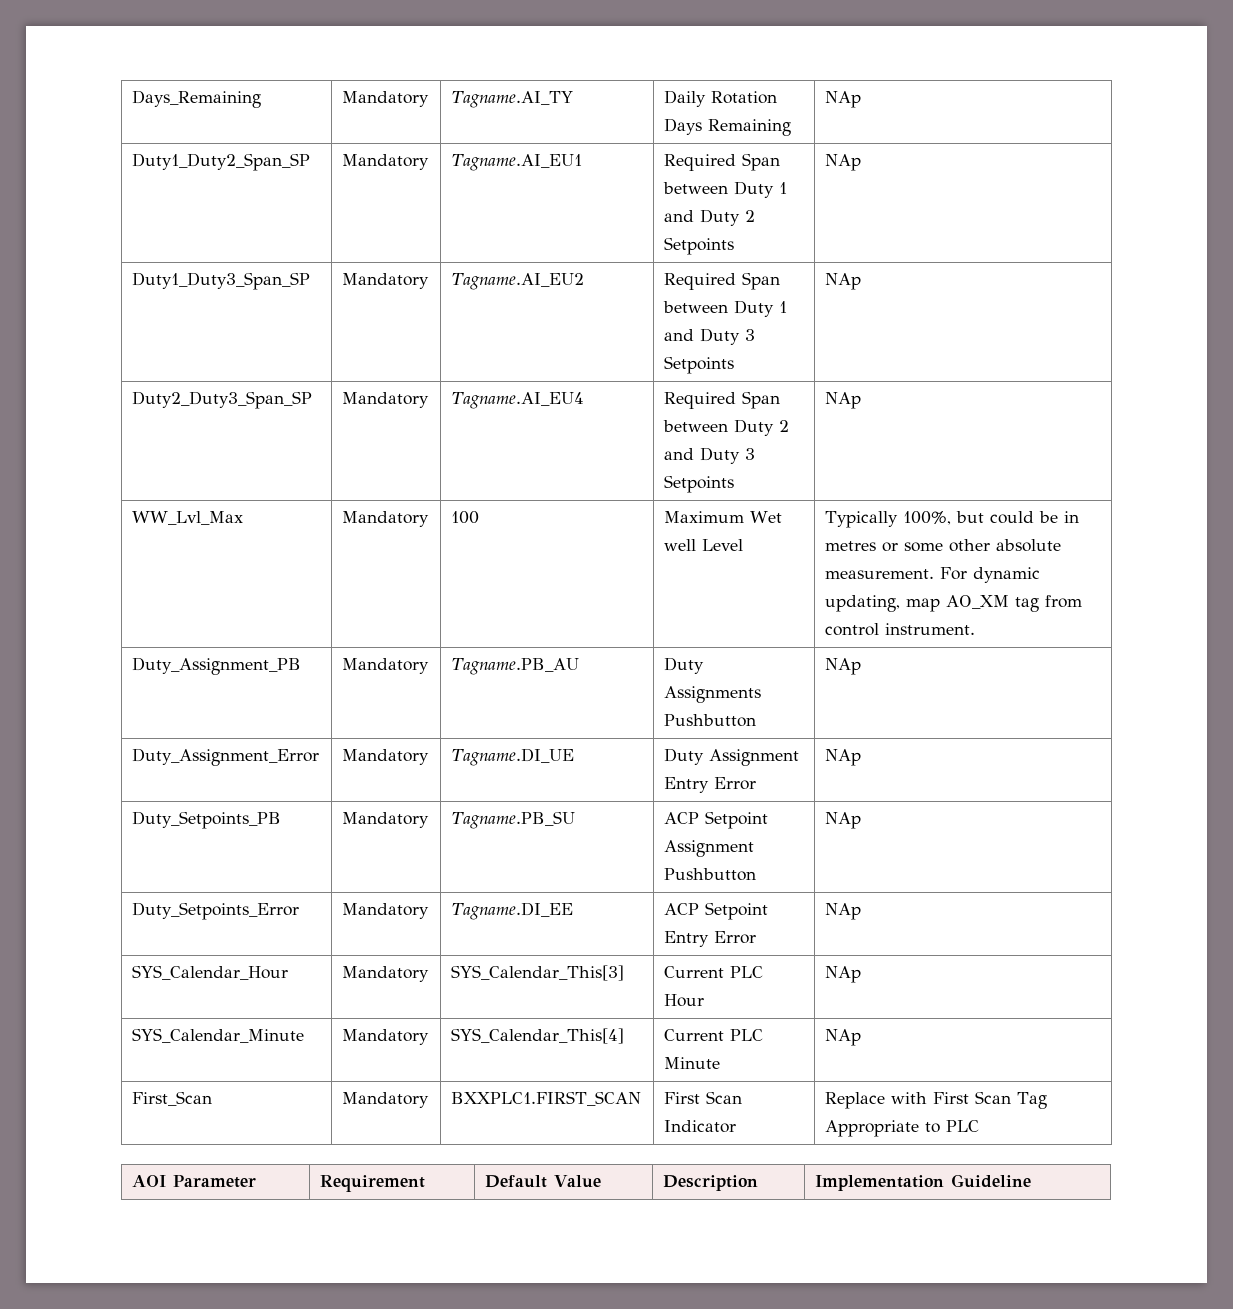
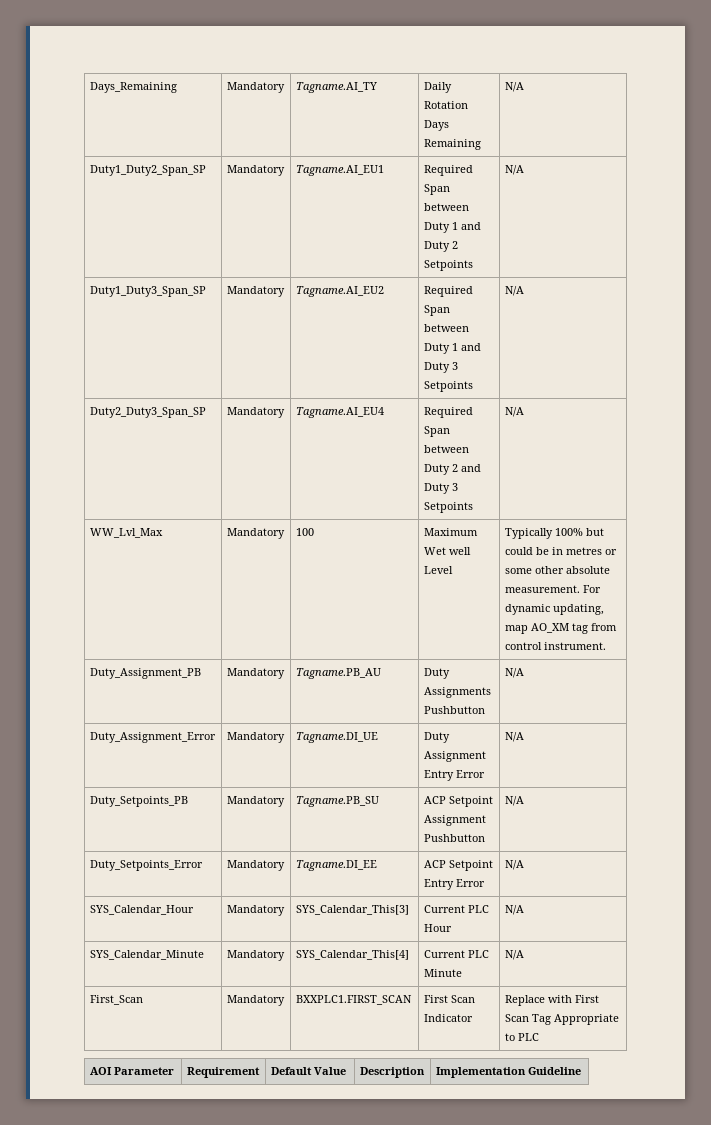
- Days_Remaining | Mandatory | Tagname.AI_TY | Daily Rotation Days Remaining | NAp
+ Days_Remaining | Mandatory | Tagname.AI_TY | Daily Rotation Days Remaining | N/A
- Duty1_Duty2_Span_SP | Mandatory | Tagname.AI_EU1 | Required Span between Duty 1 and Duty 2 Setpoints | NAp
+ Duty1_Duty2_Span_SP | Mandatory | Tagname.AI_EU1 | Required Span between Duty 1 and Duty 2 Setpoints | N/A
- Duty1_Duty3_Span_SP | Mandatory | Tagname.AI_EU2 | Required Span between Duty 1 and Duty 3 Setpoints | NAp
+ Duty1_Duty3_Span_SP | Mandatory | Tagname.AI_EU2 | Required Span between Duty 1 and Duty 3 Setpoints | N/A
- Duty2_Duty3_Span_SP | Mandatory | Tagname.AI_EU4 | Required Span between Duty 2 and Duty 3 Setpoints | NAp
+ Duty2_Duty3_Span_SP | Mandatory | Tagname.AI_EU4 | Required Span between Duty 2 and Duty 3 Setpoints | N/A
- WW_Lvl_Max | Mandatory | 100 | Maximum Wet well Level | Typically 100%, but could be in metres or some other absolute measurement. For dynamic updating, map AO_XM tag from control instrument.
+ WW_Lvl_Max | Mandatory | 100 | Maximum Wet well Level | Typically 100% but could be in metres or some other absolute measurement. For dynamic updating, map AO_XM tag from control instrument.
- Duty_Assignment_PB | Mandatory | Tagname.PB_AU | Duty Assignments Pushbutton | NAp
+ Duty_Assignment_PB | Mandatory | Tagname.PB_AU | Duty Assignments Pushbutton | N/A
- Duty_Assignment_Error | Mandatory | Tagname.DI_UE | Duty Assignment Entry Error | NAp
+ Duty_Assignment_Error | Mandatory | Tagname.DI_UE | Duty Assignment Entry Error | N/A
- Duty_Setpoints_PB | Mandatory | Tagname.PB_SU | ACP Setpoint Assignment Pushbutton | NAp
+ Duty_Setpoints_PB | Mandatory | Tagname.PB_SU | ACP Setpoint Assignment Pushbutton | N/A
- Duty_Setpoints_Error | Mandatory | Tagname.DI_EE | ACP Setpoint Entry Error | NAp
+ Duty_Setpoints_Error | Mandatory | Tagname.DI_EE | ACP Setpoint Entry Error | N/A
- SYS_Calendar_Hour | Mandatory | SYS_Calendar_This[3] | Current PLC Hour | NAp
+ SYS_Calendar_Hour | Mandatory | SYS_Calendar_This[3] | Current PLC Hour | N/A
- SYS_Calendar_Minute | Mandatory | SYS_Calendar_This[4] | Current PLC Minute | NAp
+ SYS_Calendar_Minute | Mandatory | SYS_Calendar_This[4] | Current PLC Minute | N/A

